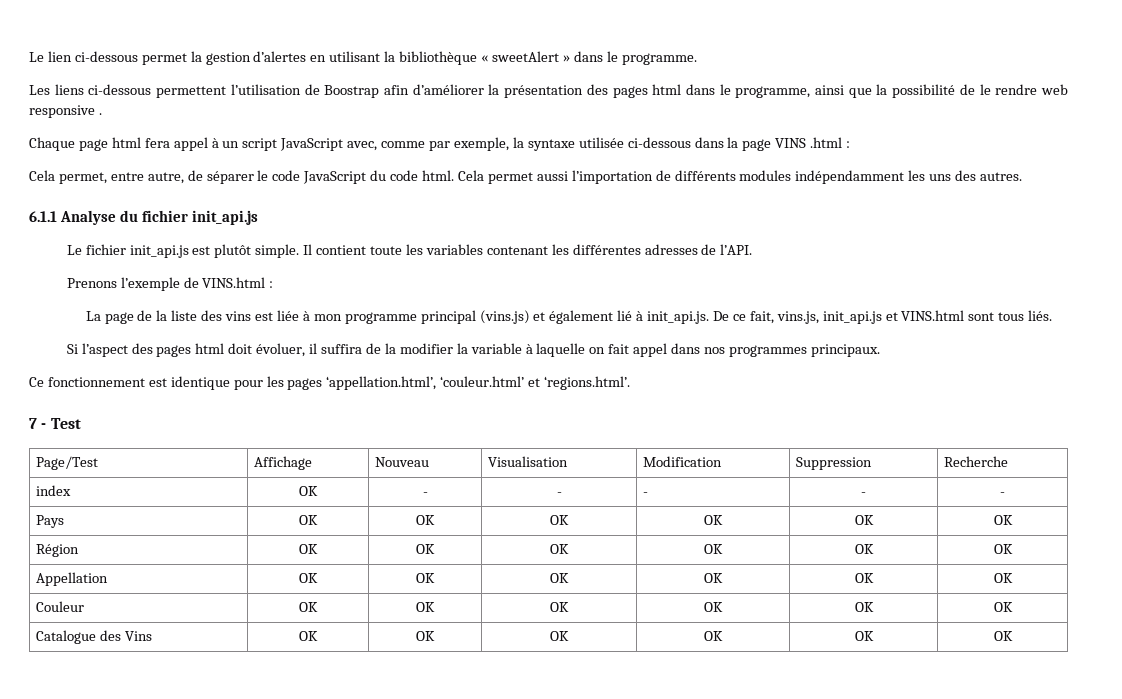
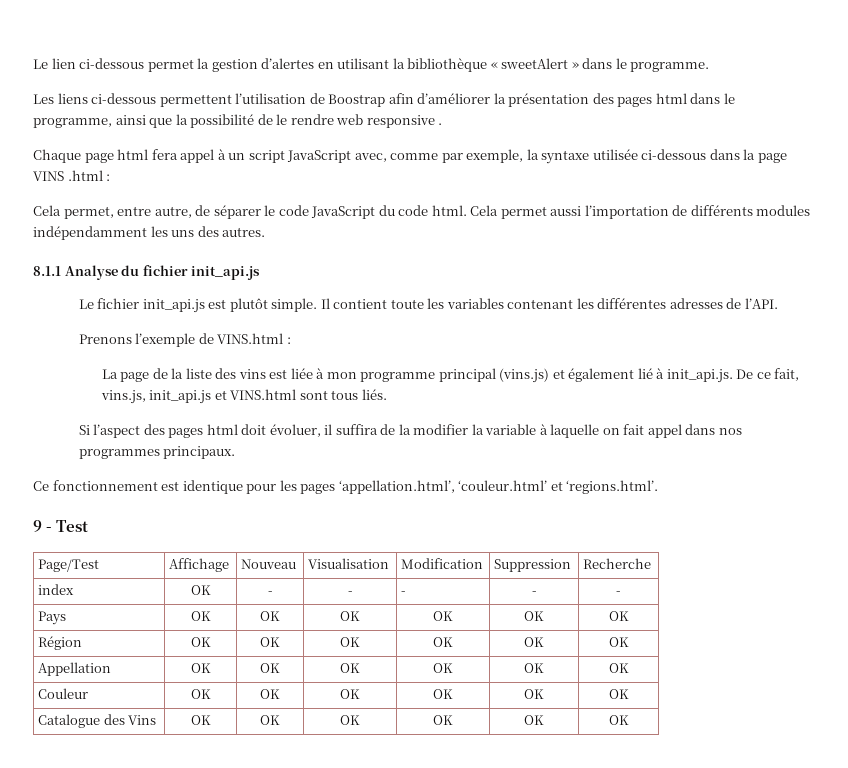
- 6.1.1 Analyse du fichier init_api.js
+ 8.1.1 Analyse du fichier init_api.js
- 7 - Test
+ 9 - Test

